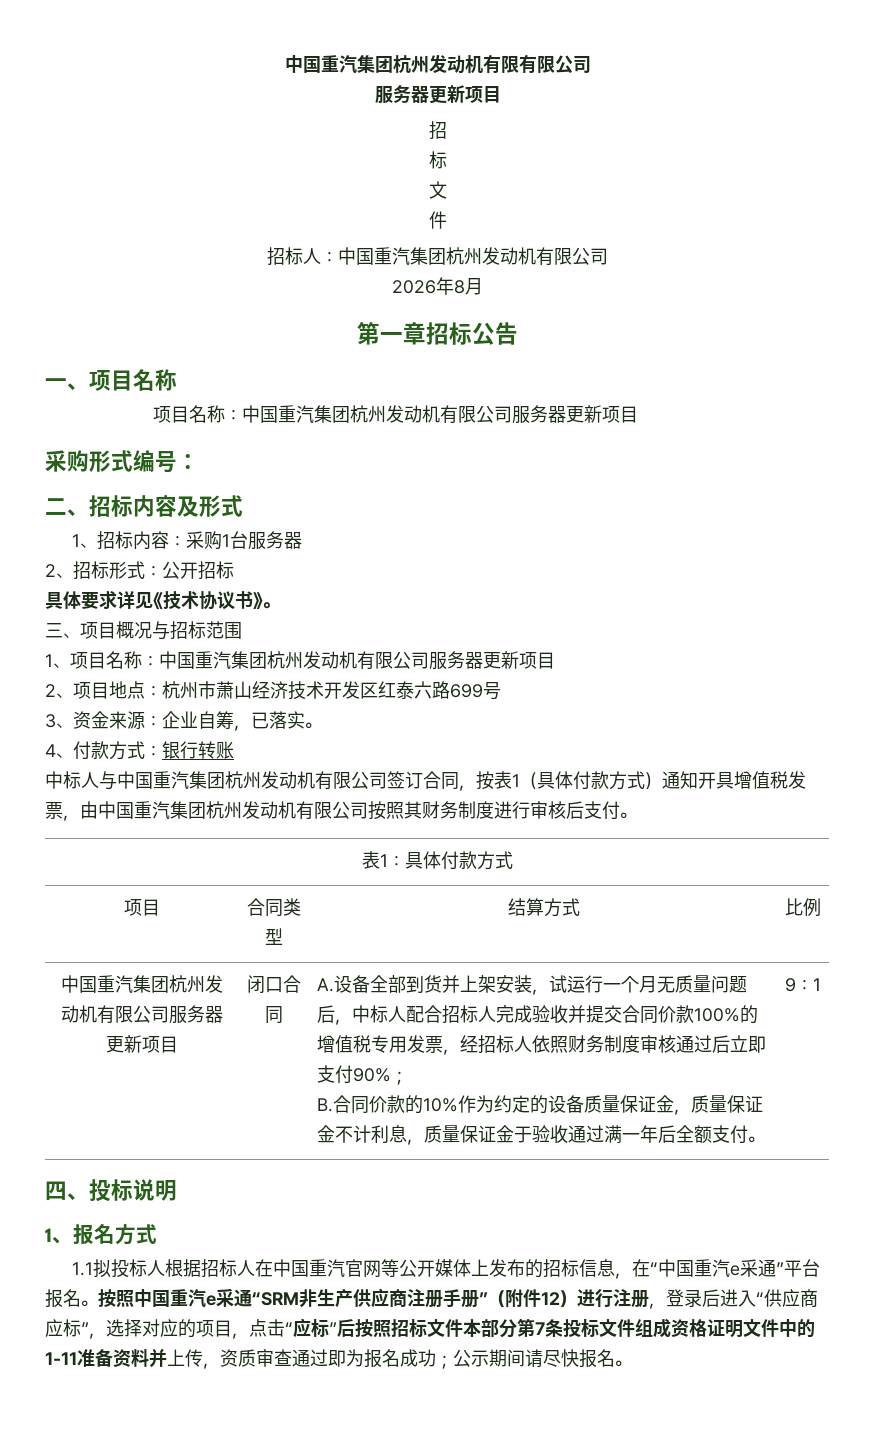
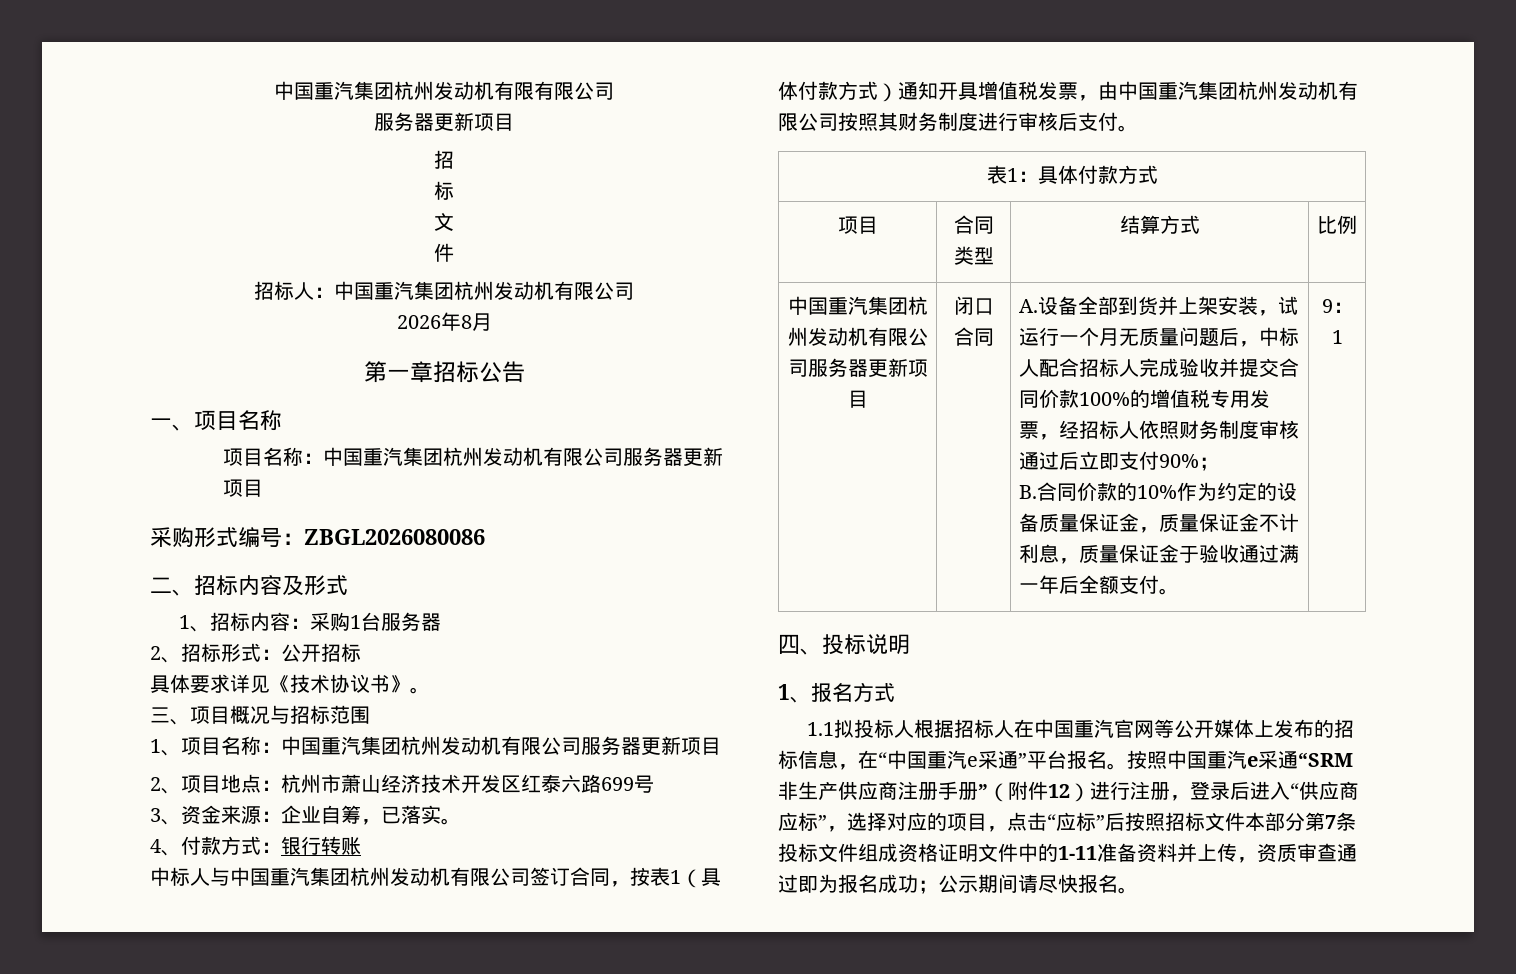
- 采购形式编号：
+ 采购形式编号：ZBGL2026080086

